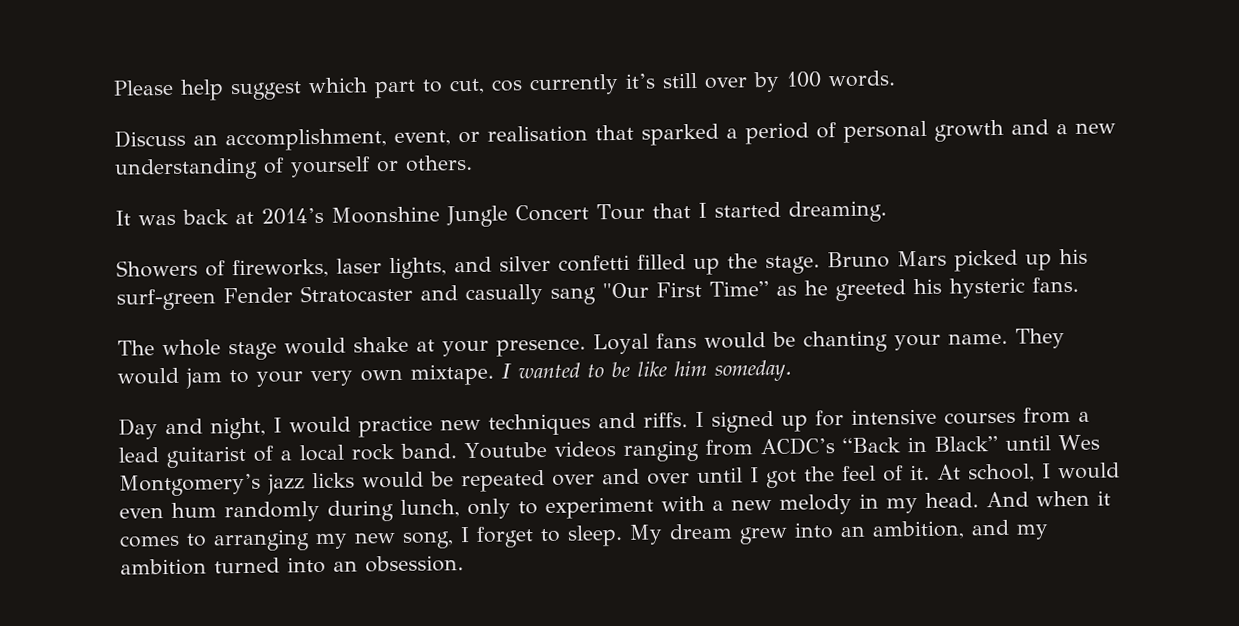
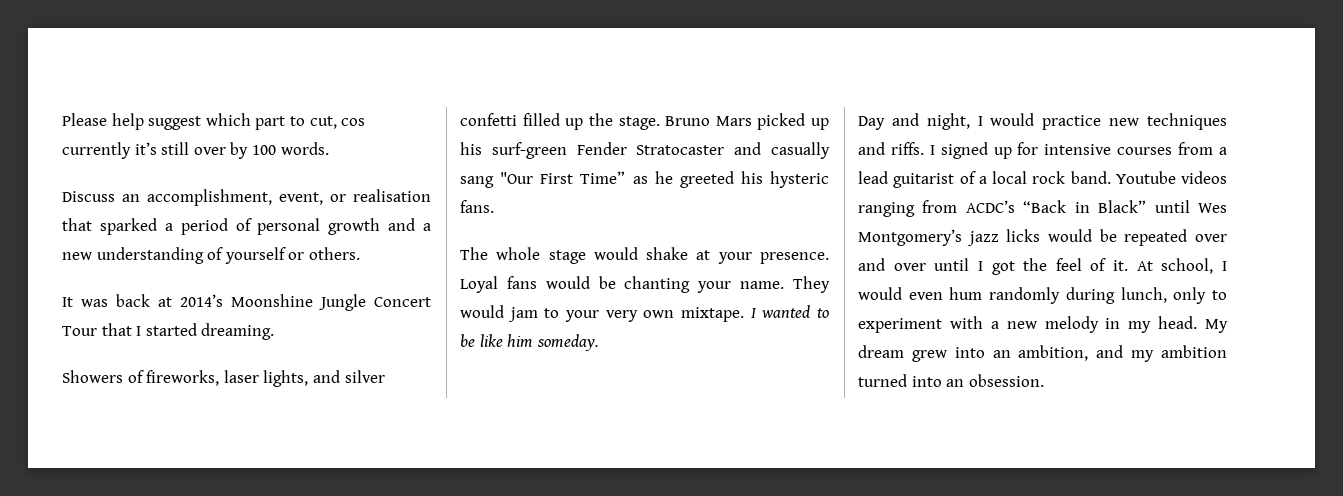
- And when it comes to arranging my new song, I forget to sleep.

